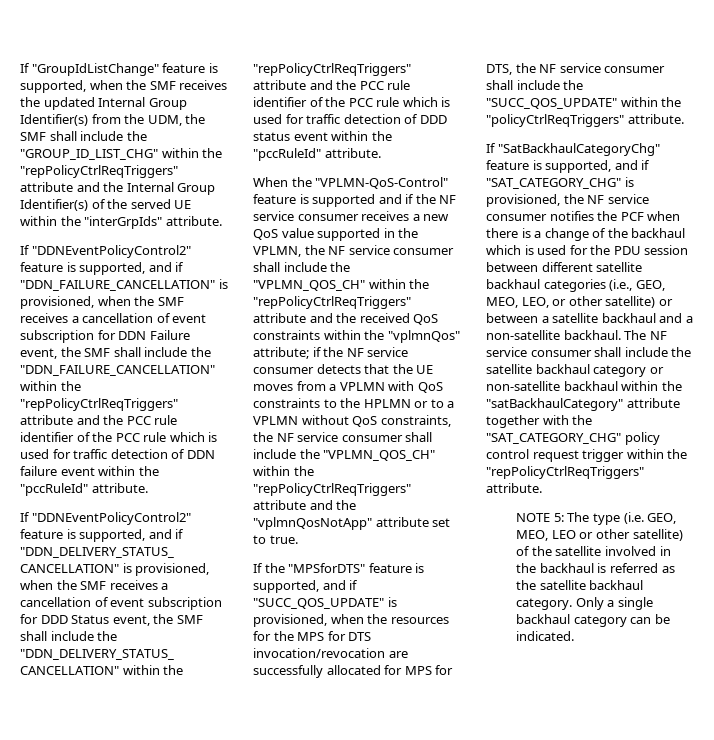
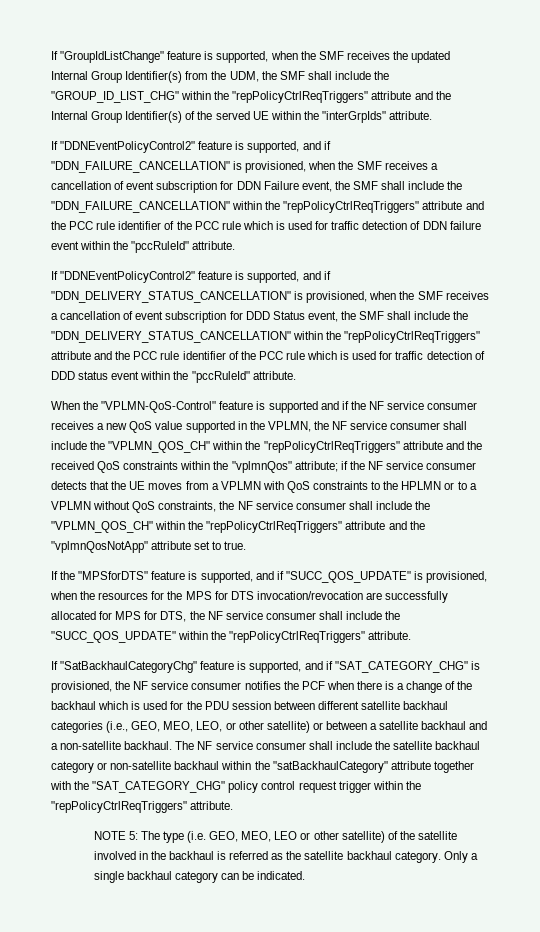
- If the "MPSforDTS" feature is supported, and if "SUCC_QOS_UPDATE" is provisioned, when the resources for the MPS for DTS invocation/revocation are successfully allocated for MPS for DTS, the NF service consumer shall include the "SUCC_QOS_UPDATE" within the "policyCtrlReqTriggers" attribute.
+ If the "MPSforDTS" feature is supported, and if "SUCC_QOS_UPDATE" is provisioned, when the resources for the MPS for DTS invocation/revocation are successfully allocated for MPS for DTS, the NF service consumer shall include the "SUCC_QOS_UPDATE" within the "repPolicyCtrlReqTriggers" attribute.

